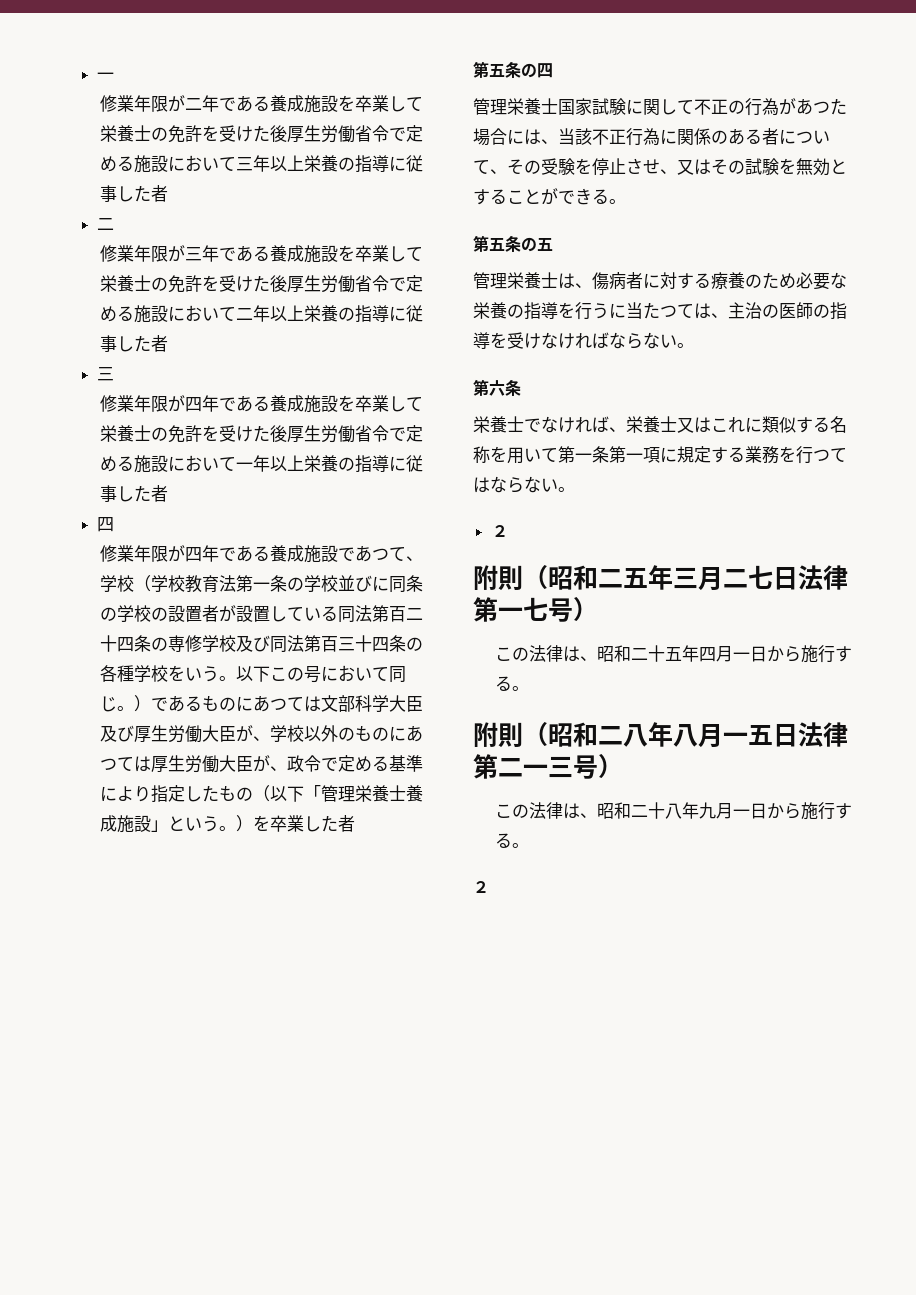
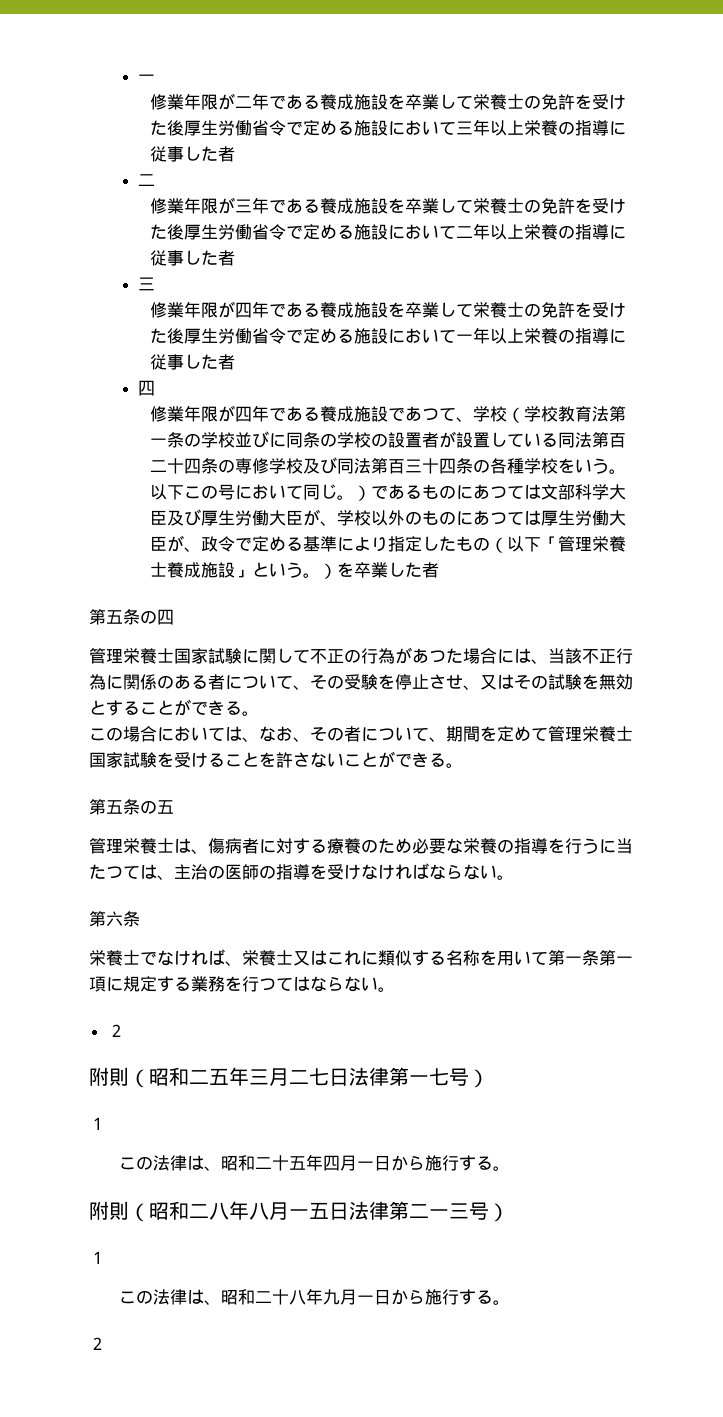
+ この場合においては、なお、その者について、期間を定めて管理栄養士国家試験を受けることを許さないことができる。
  附則（昭和二五年三月二七日法律第一七号）
+ １
  附則（昭和二八年八月一五日法律第二一三号）
+ １

